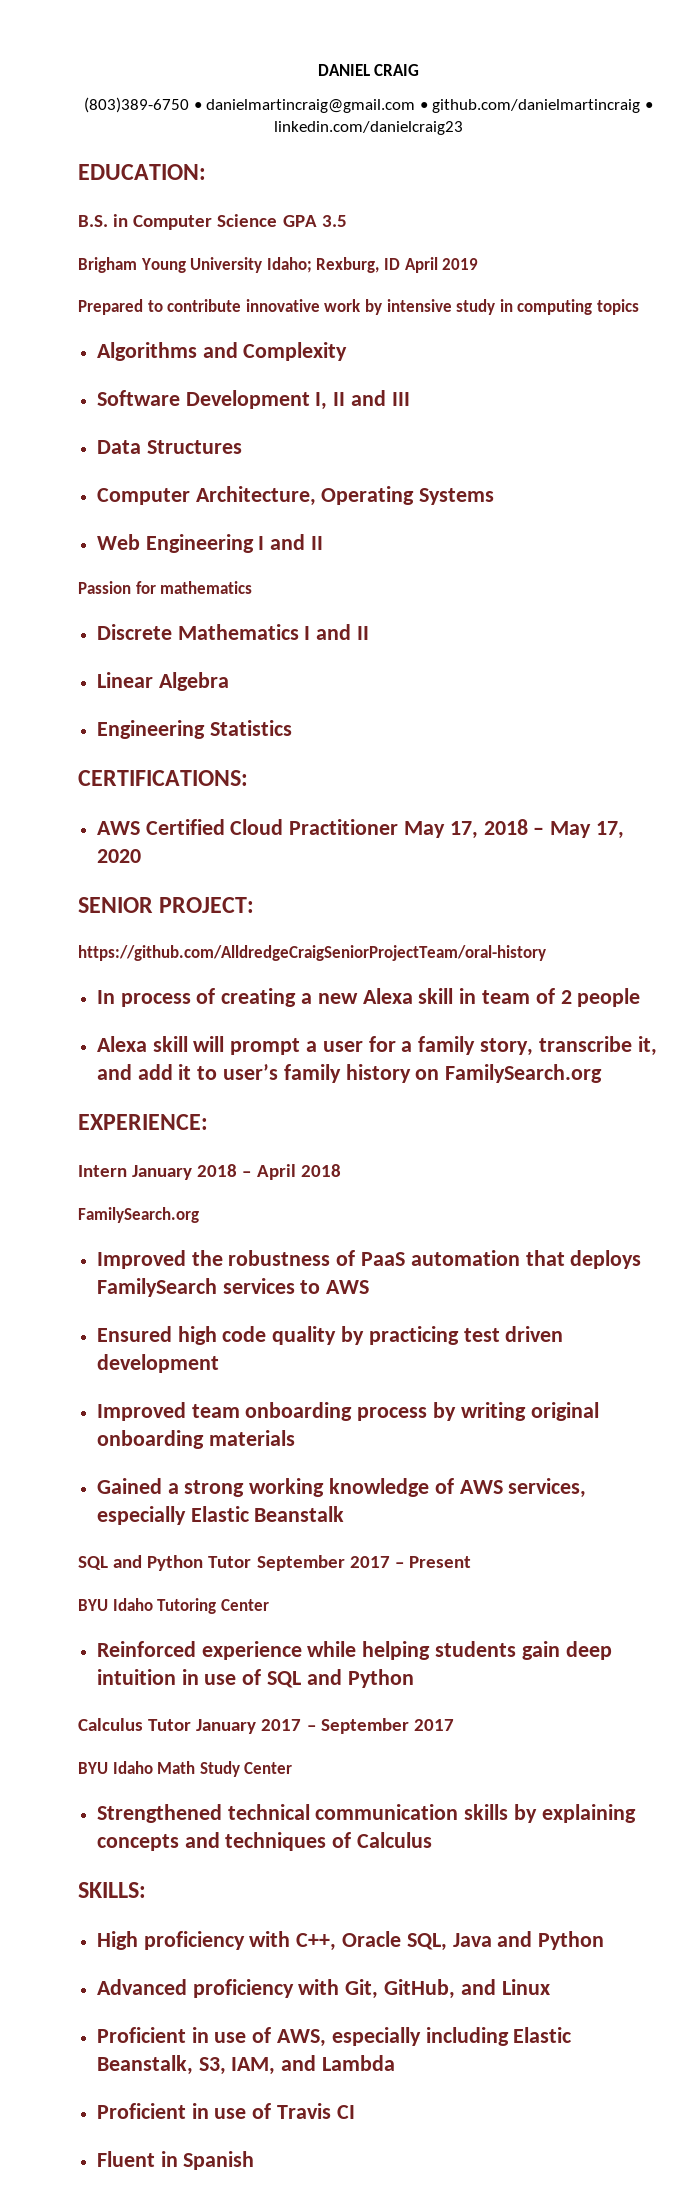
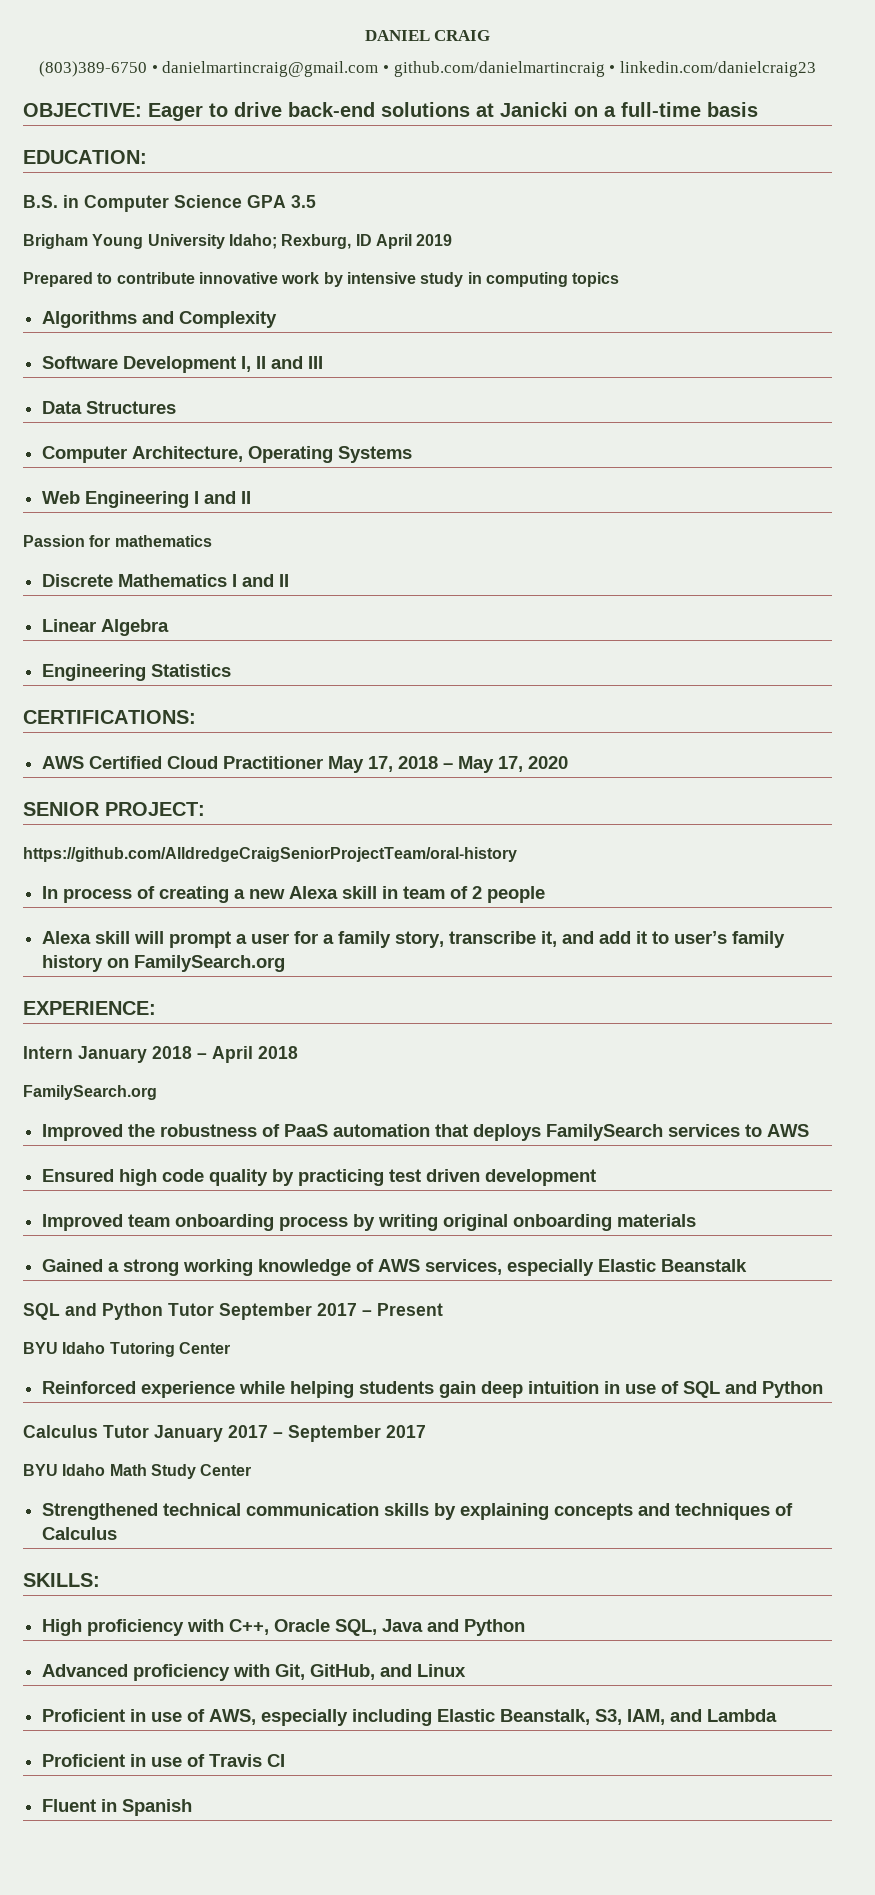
+ OBJECTIVE: Eager to drive back-end solutions at Janicki on a full-time basis

